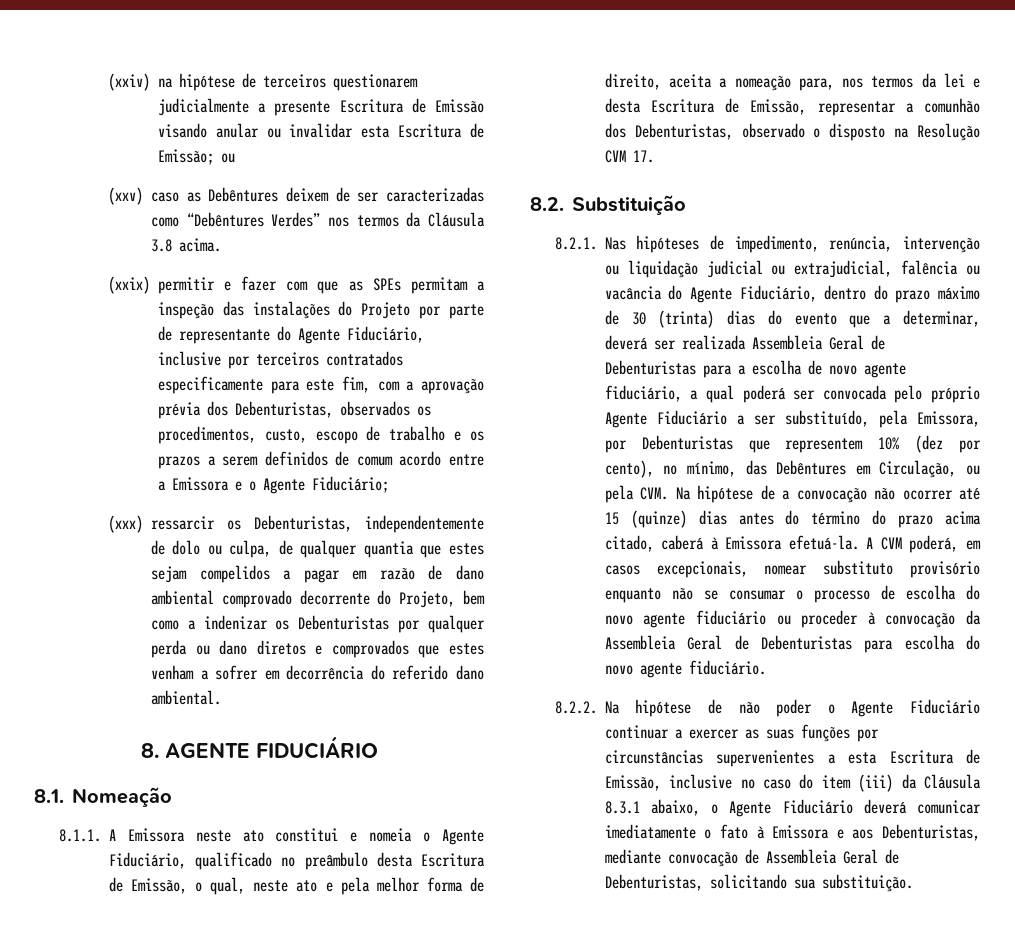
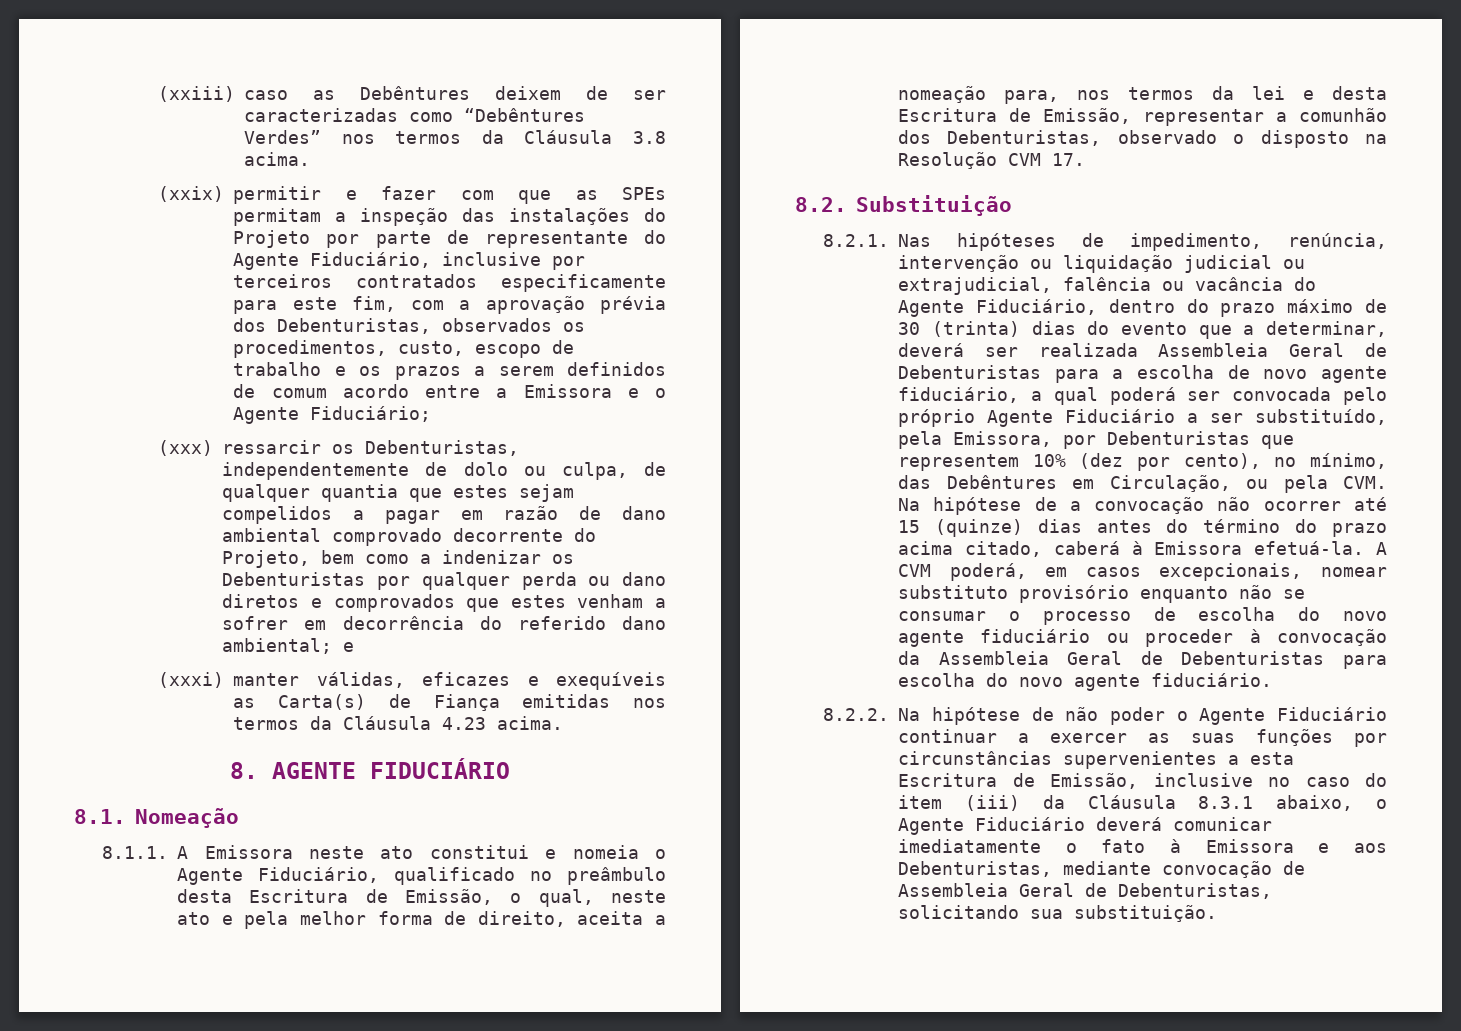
- (xxiv) na hipótese de terceiros questionarem judicialmente a presente Escritura de Emissão visando anular ou invalidar esta Escritura de Emissão; ou
- (xxv) caso as Debêntures deixem de ser caracterizadas como “Debêntures Verdes” nos termos da Cláusula 3.8 acima.
+ (xxiii) caso as Debêntures deixem de ser caracterizadas como “Debêntures Verdes” nos termos da Cláusula 3.8 acima.
- (xxx) ressarcir os Debenturistas, independentemente de dolo ou culpa, de qualquer quantia que estes sejam compelidos a pagar em razão de dano ambiental comprovado decorrente do Projeto, bem como a indenizar os Debenturistas por qualquer perda ou dano diretos e comprovados que estes venham a sofrer em decorrência do referido dano ambiental.
+ (xxx) ressarcir os Debenturistas, independentemente de dolo ou culpa, de qualquer quantia que estes sejam compelidos a pagar em razão de dano ambiental comprovado decorrente do Projeto, bem como a indenizar os Debenturistas por qualquer perda ou dano diretos e comprovados que estes venham a sofrer em decorrência do referido dano ambiental; e
+ (xxxi) manter válidas, eficazes e exequíveis as Carta(s) de Fiança emitidas nos termos da Cláusula 4.23 acima.

